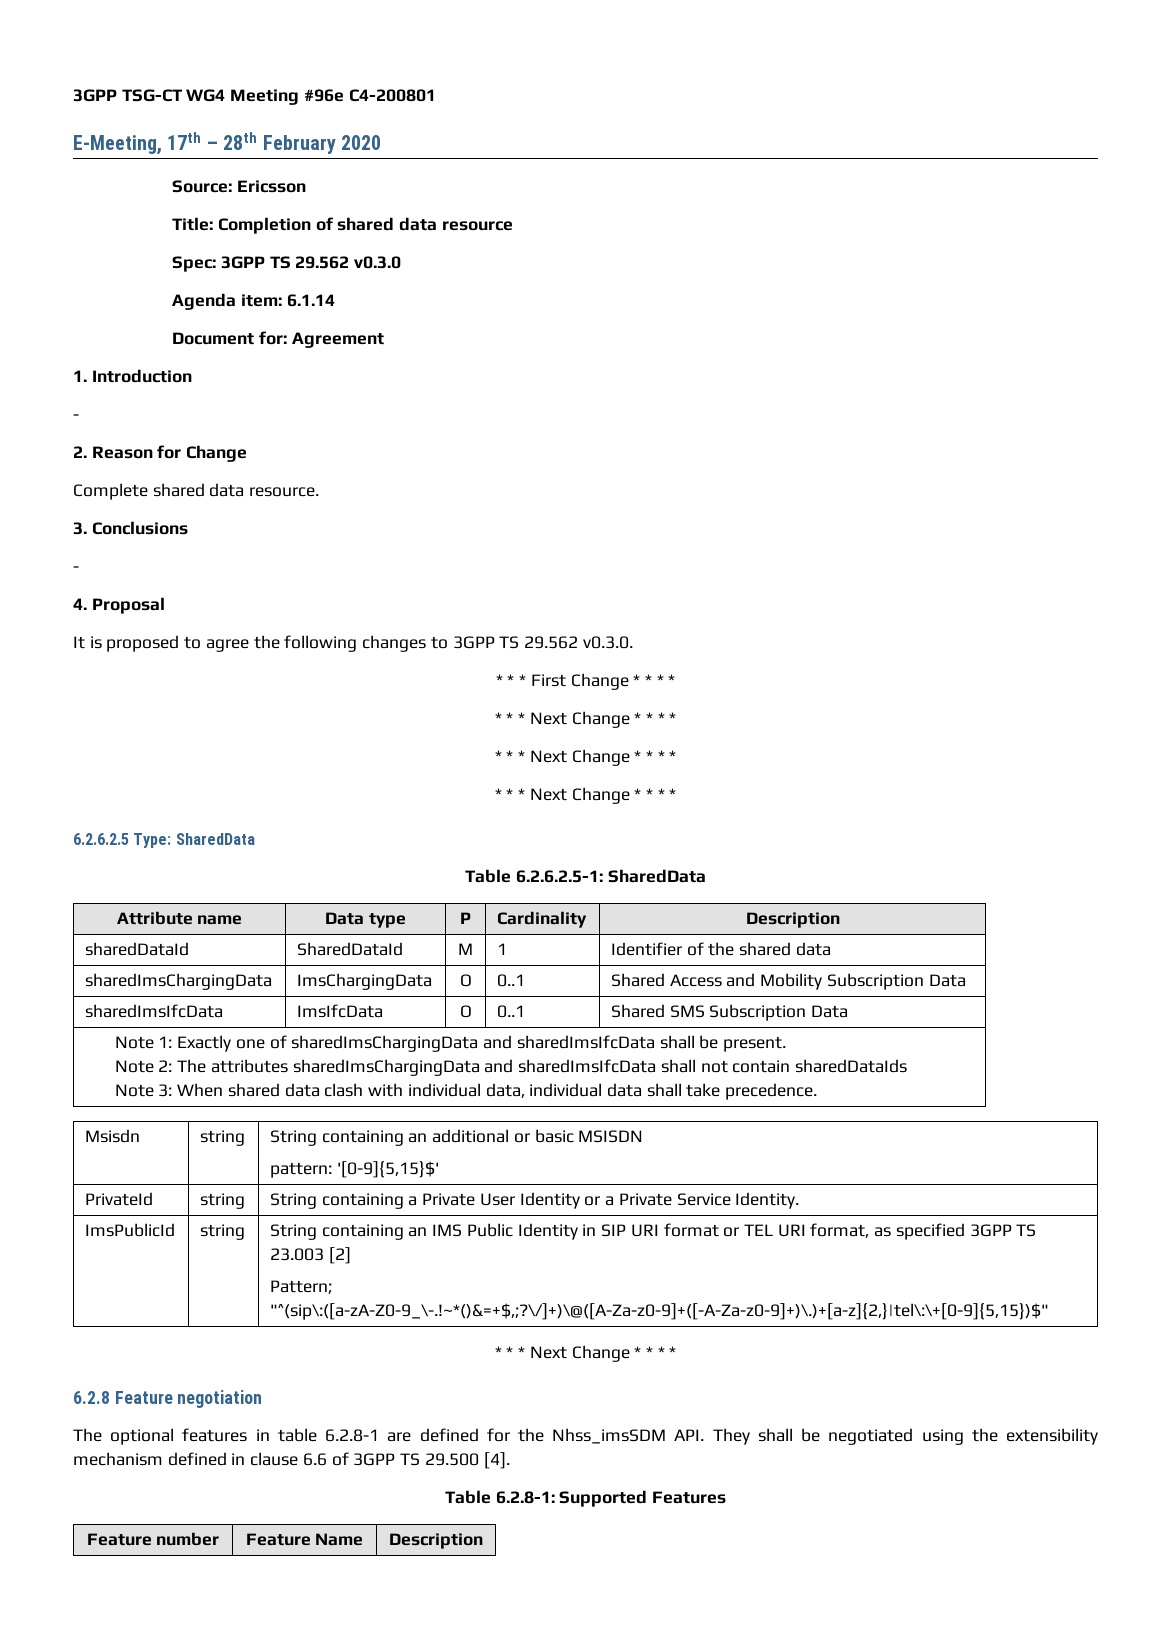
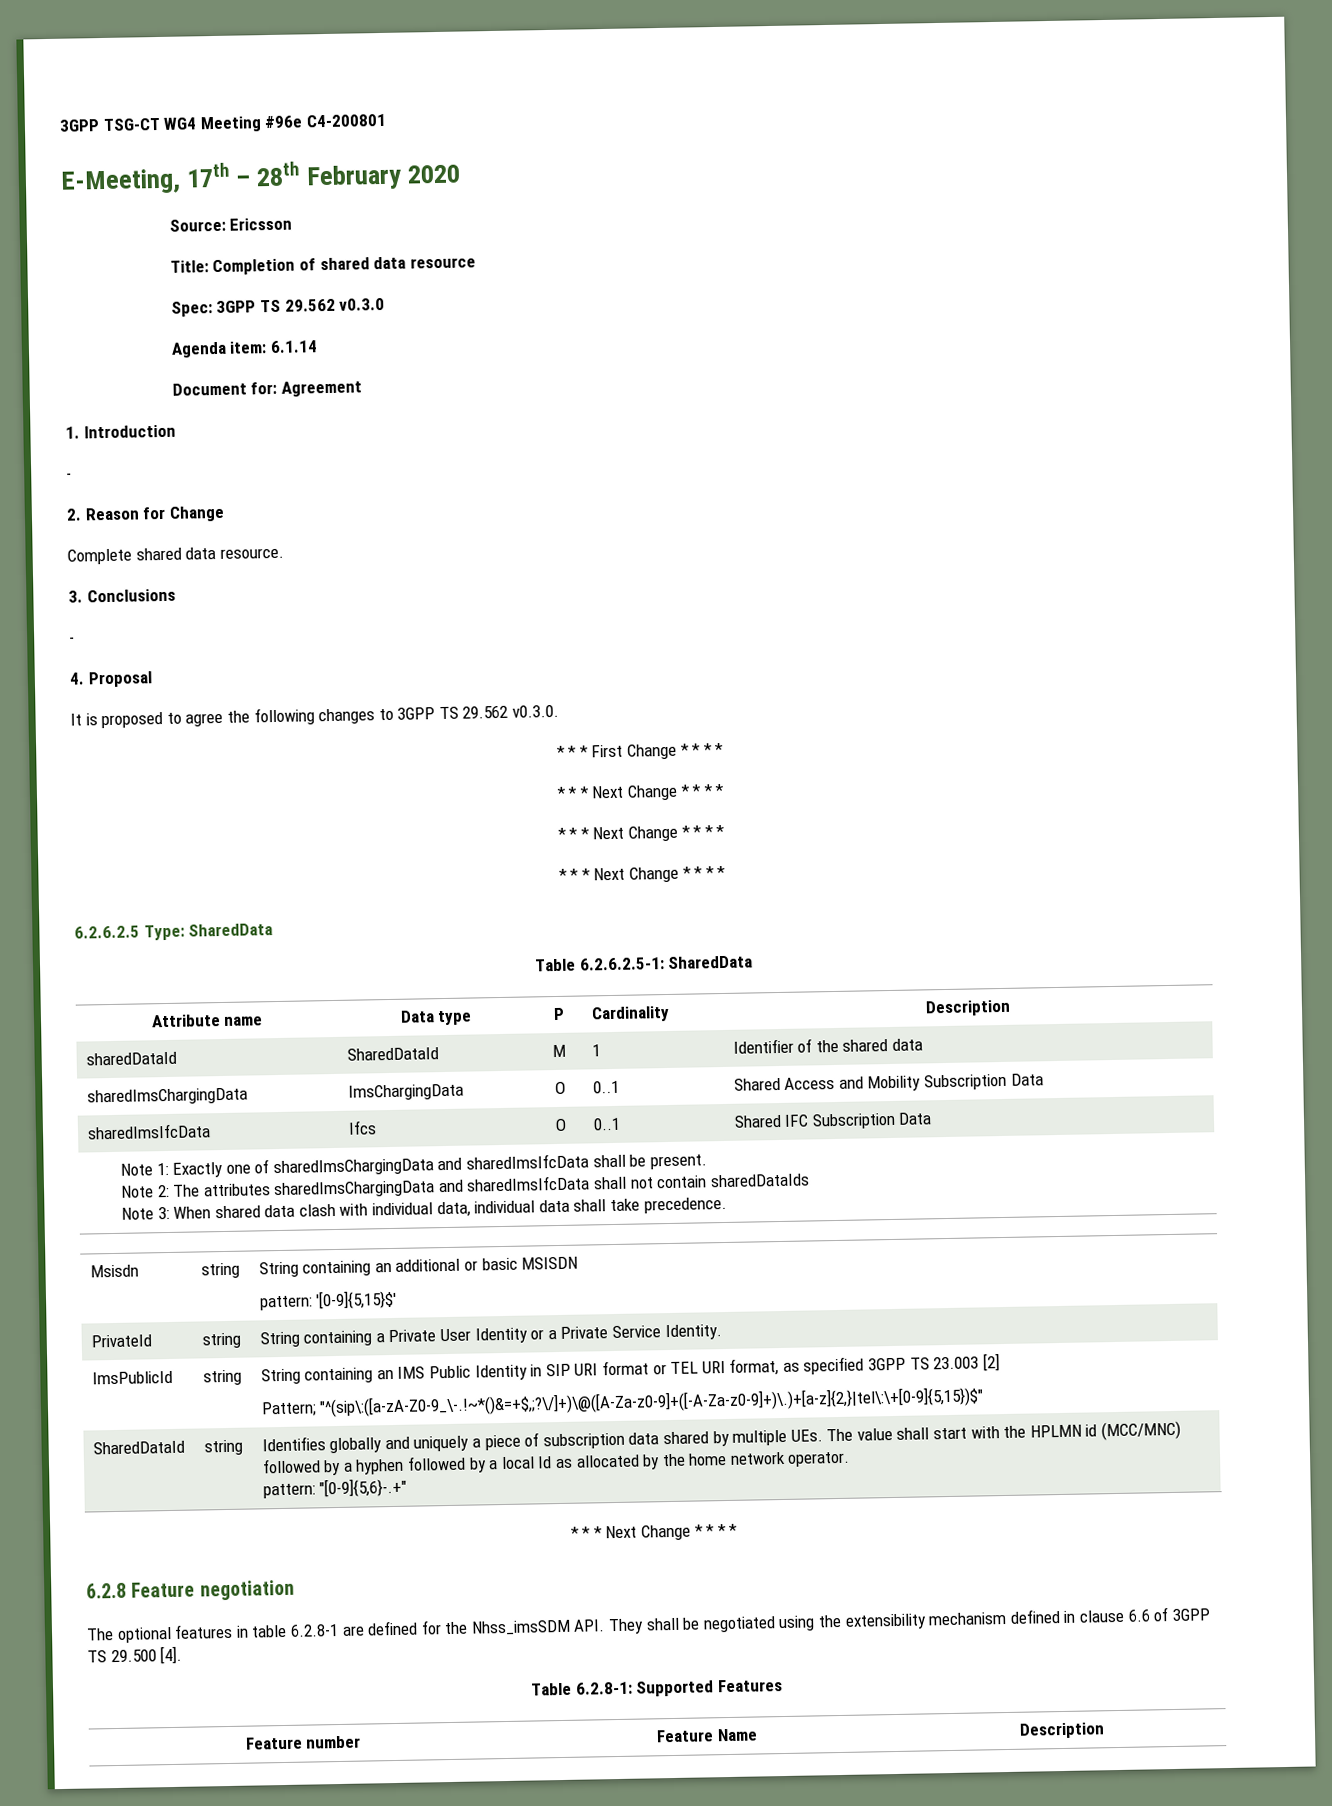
- sharedImsIfcData | ImsIfcData | O | 0..1 | Shared SMS Subscription Data
+ sharedImsIfcData | Ifcs | O | 0..1 | Shared IFC Subscription Data
+ SharedDataId | string | Identifies globally and uniquely a piece of subscription data shared by multiple UEs. The value shall start with the HPLMN id (MCC/MNC) followed by a hyphen followed by a local Id as allocated by the home network operator.
+ pattern: "[0-9]{5,6}-.+"

